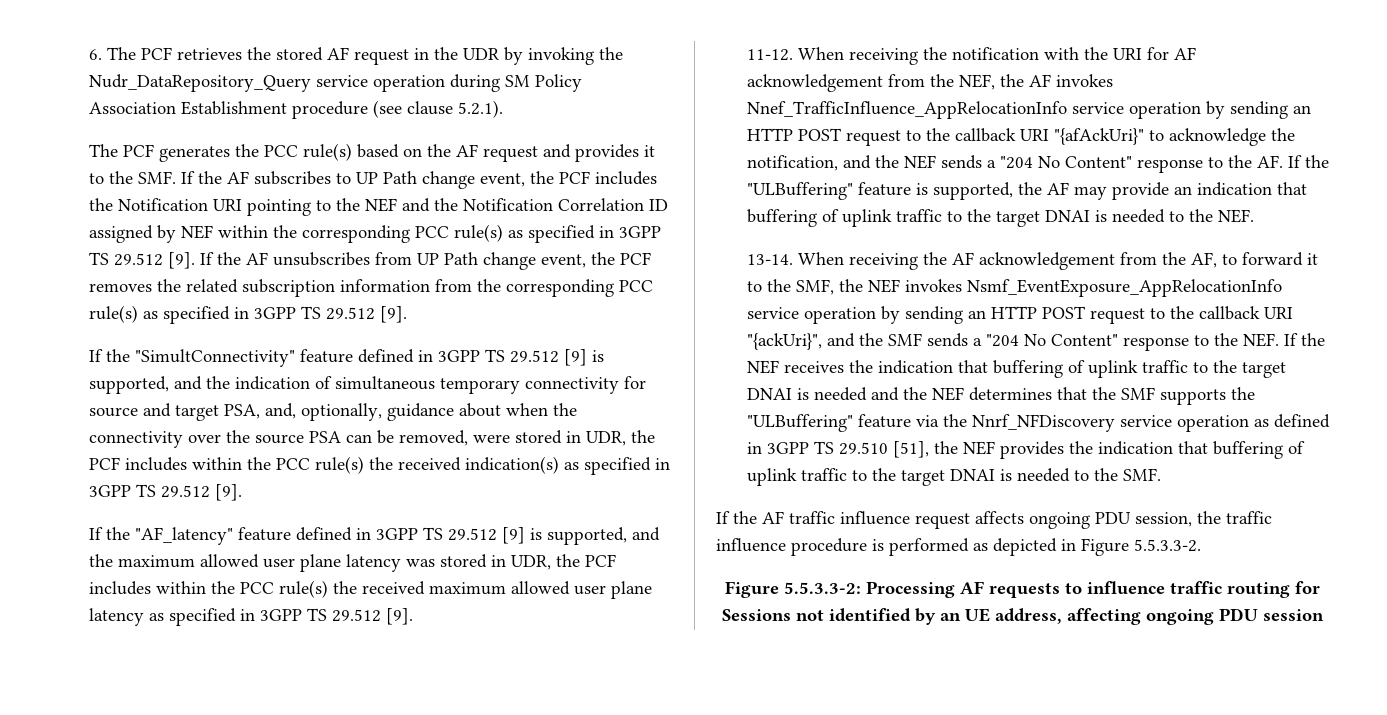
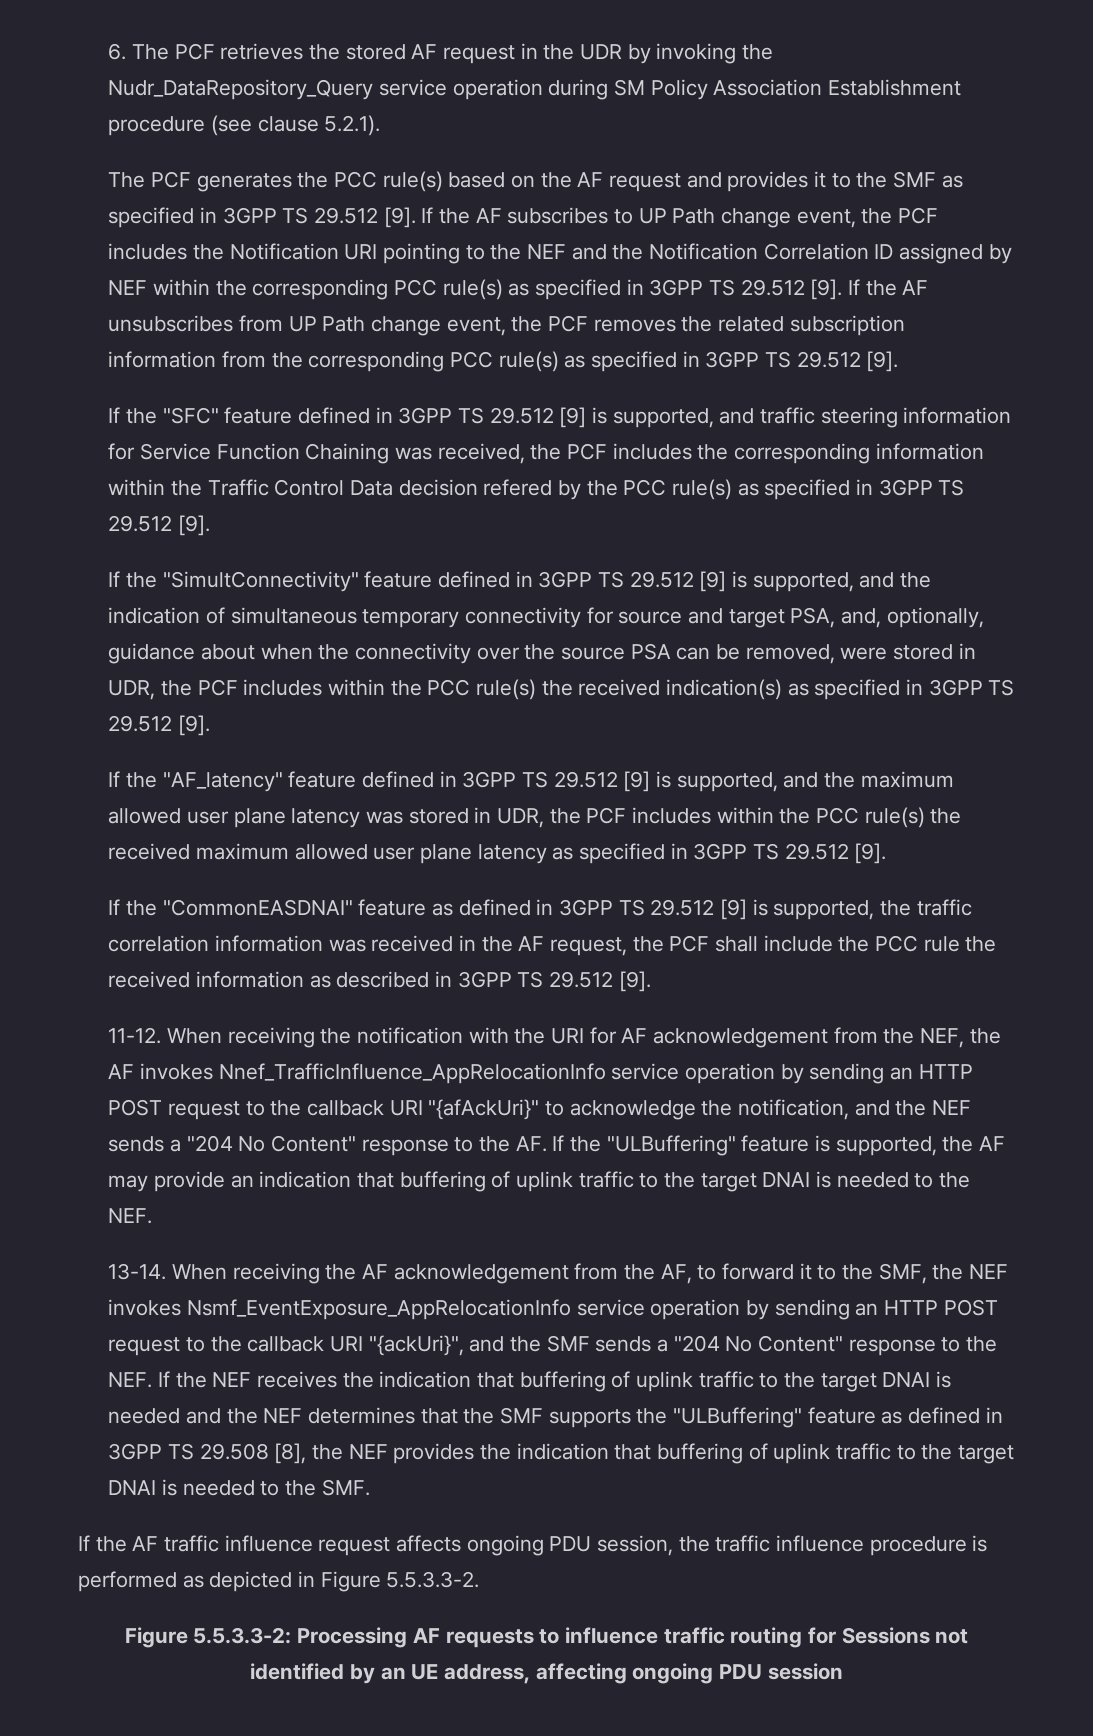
- The PCF generates the PCC rule(s) based on the AF request and provides it to the SMF. If the AF subscribes to UP Path change event, the PCF includes the Notification URI pointing to the NEF and the Notification Correlation ID assigned by NEF within the corresponding PCC rule(s) as specified in 3GPP TS 29.512 [9].
+ The PCF generates the PCC rule(s) based on the AF request and provides it to the SMF as specified in 3GPP TS 29.512 [9]. If the AF subscribes to UP Path change event, the PCF includes the Notification URI pointing to the NEF and the Notification Correlation ID assigned by NEF within the corresponding PCC rule(s) as specified in 3GPP TS 29.512 [9].
+ If the "SFC" feature defined in 3GPP TS 29.512 [9] is supported, and traffic steering information for Service Function Chaining was received, the PCF includes the corresponding information within the Traffic Control Data decision refered by the PCC rule(s) as specified in 3GPP TS 29.512 [9].
+ If the "CommonEASDNAI" feature as defined in 3GPP TS 29.512 [9] is supported, the traffic correlation information was received in the AF request, the PCF shall include the PCC rule the received information as described in 3GPP TS 29.512 [9].
- When receiving the AF acknowledgement from the AF, to forward it to the SMF, the NEF invokes Nsmf_EventExposure_AppRelocationInfo service operation by sending an HTTP POST request to the callback URI "{ackUri}", and the SMF sends a "204 No Content" response to the NEF. If the NEF receives the indication that buffering of uplink traffic to the target DNAI is needed and the NEF determines that the SMF supports the "ULBuffering" feature via the Nnrf_NFDiscovery service operation as defined in 3GPP TS 29.510 [51], the NEF provides the indication that buffering of uplink traffic to the target DNAI is needed to the SMF.
+ When receiving the AF acknowledgement from the AF, to forward it to the SMF, the NEF invokes Nsmf_EventExposure_AppRelocationInfo service operation by sending an HTTP POST request to the callback URI "{ackUri}", and the SMF sends a "204 No Content" response to the NEF. If the NEF receives the indication that buffering of uplink traffic to the target DNAI is needed and the NEF determines that the SMF supports the "ULBuffering" feature as defined in 3GPP TS 29.508 [8], the NEF provides the indication that buffering of uplink traffic to the target DNAI is needed to the SMF.

